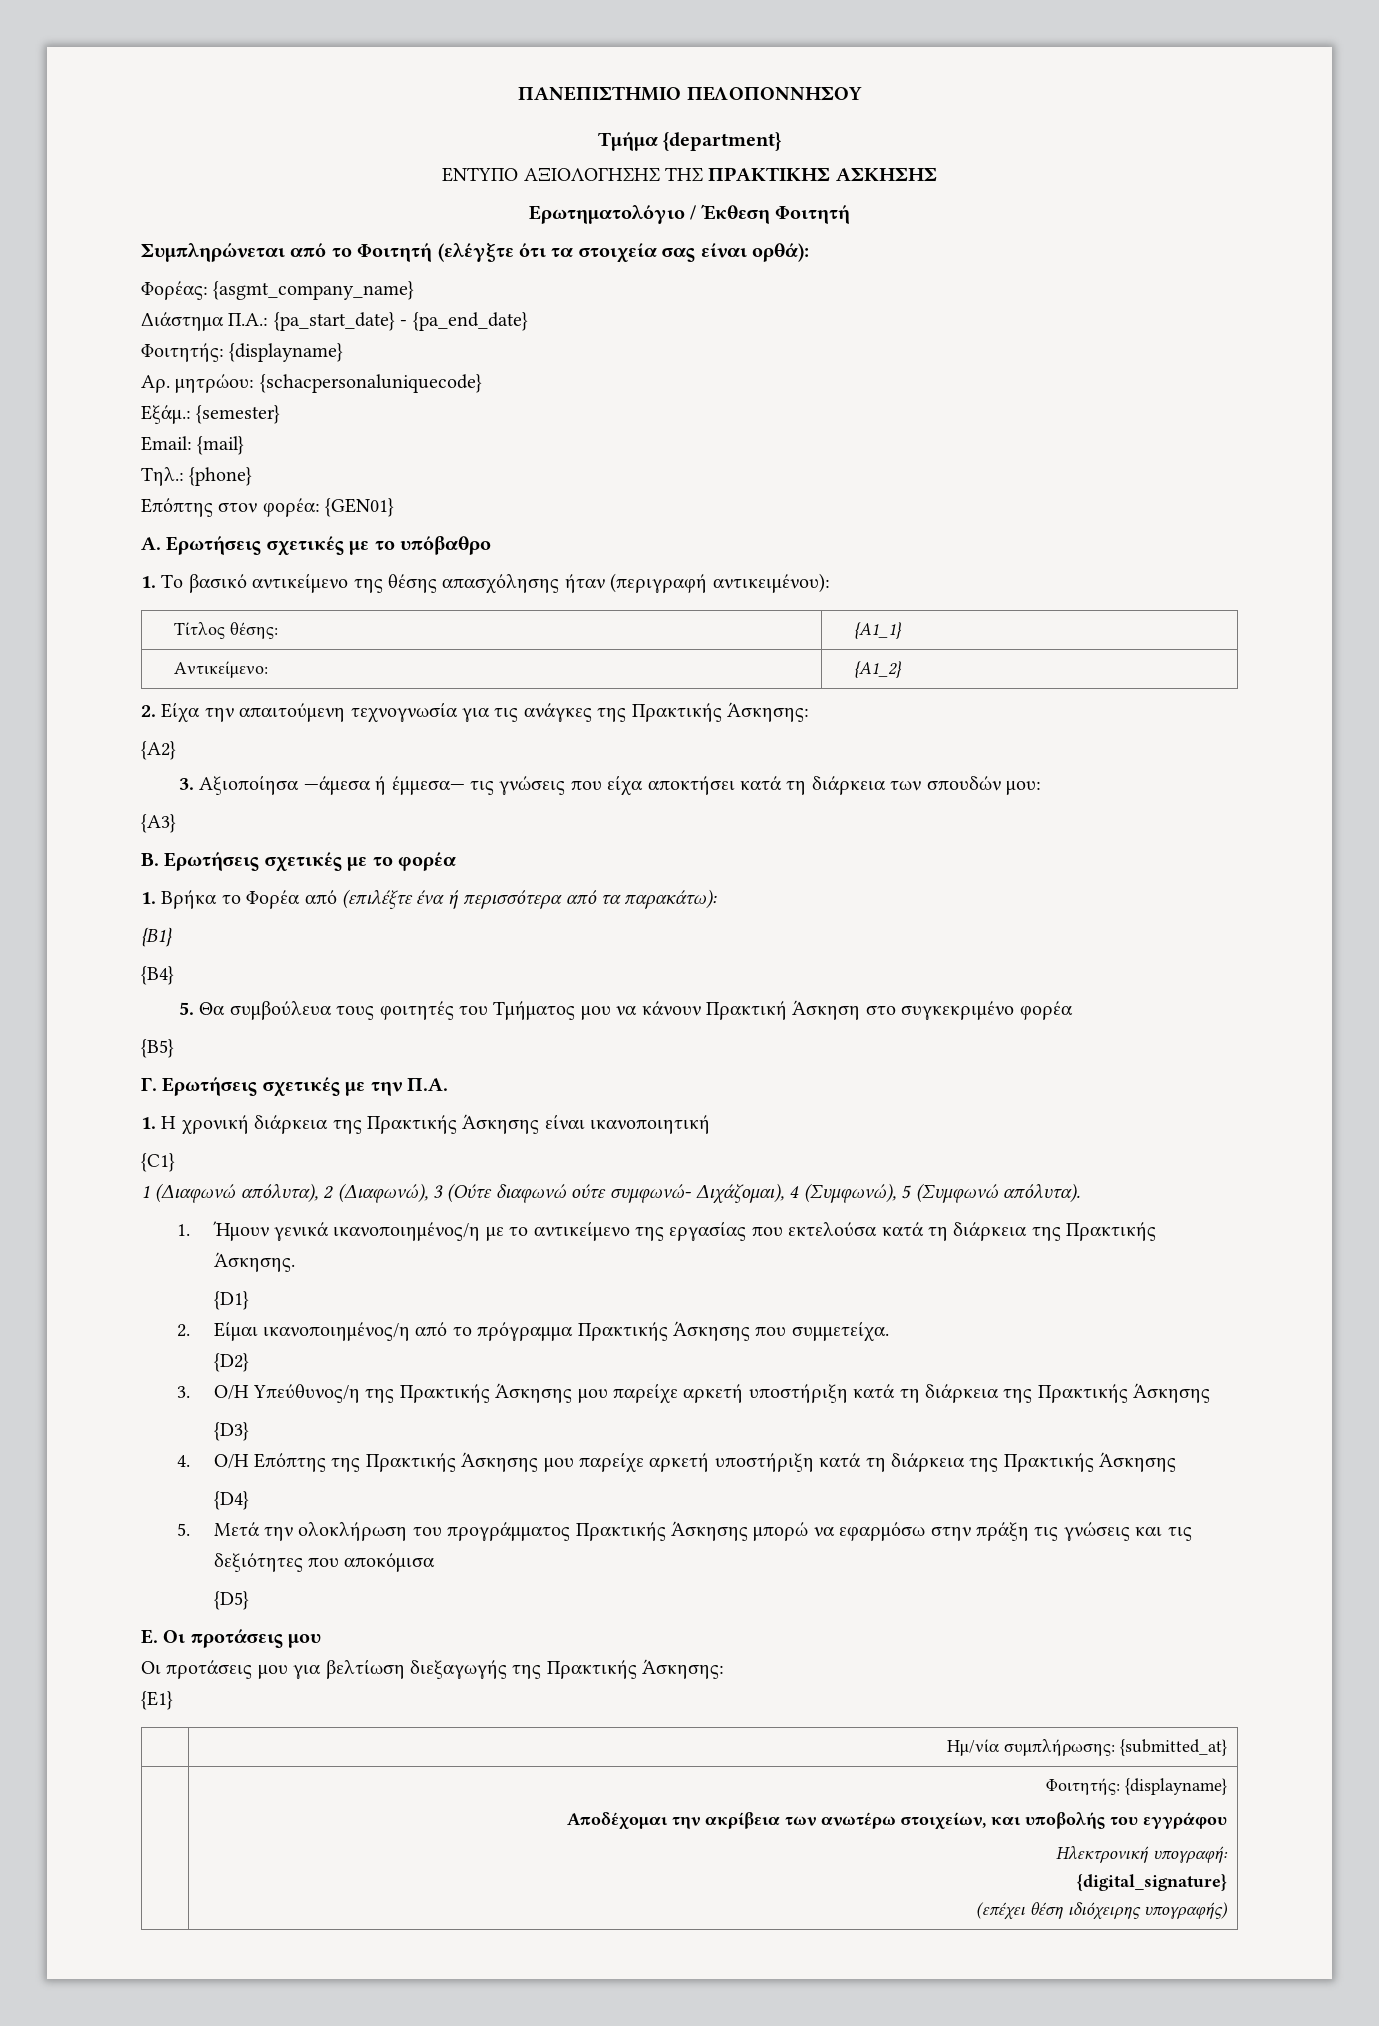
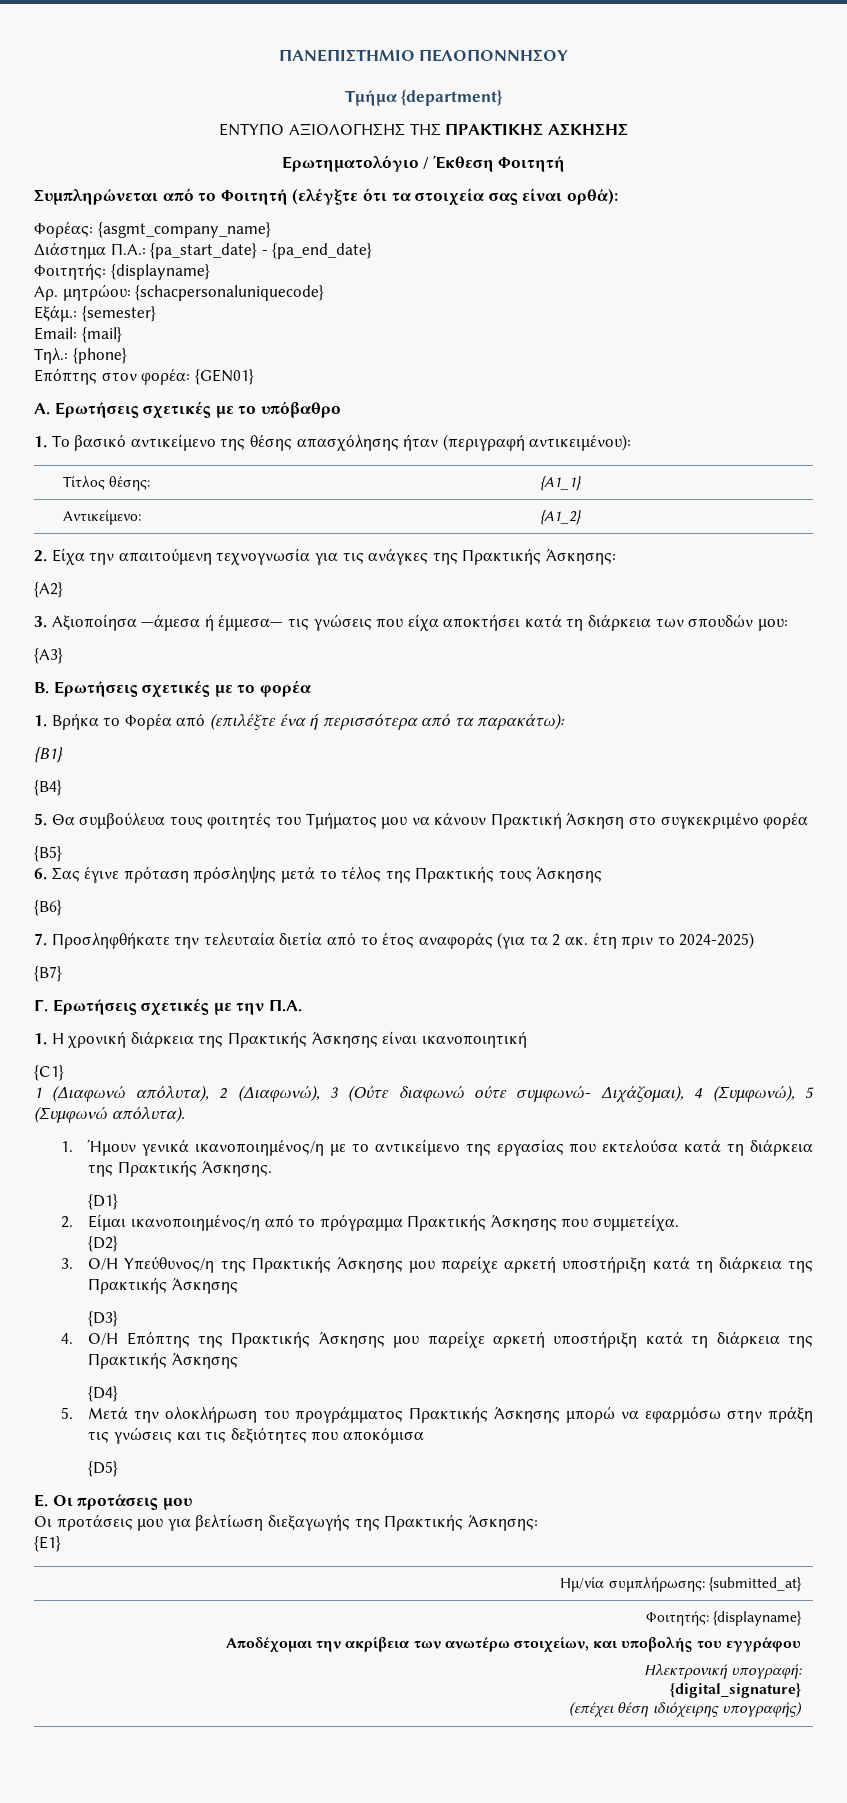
+ 6. Σας έγινε πρόταση πρόσληψης μετά το τέλος της Πρακτικής τους Άσκησης
+ {B6}
+ 7. Προσληφθήκατε την τελευταία διετία από το έτος αναφοράς (για τα 2 ακ. έτη πριν το 2024-2025)
+ {B7}

